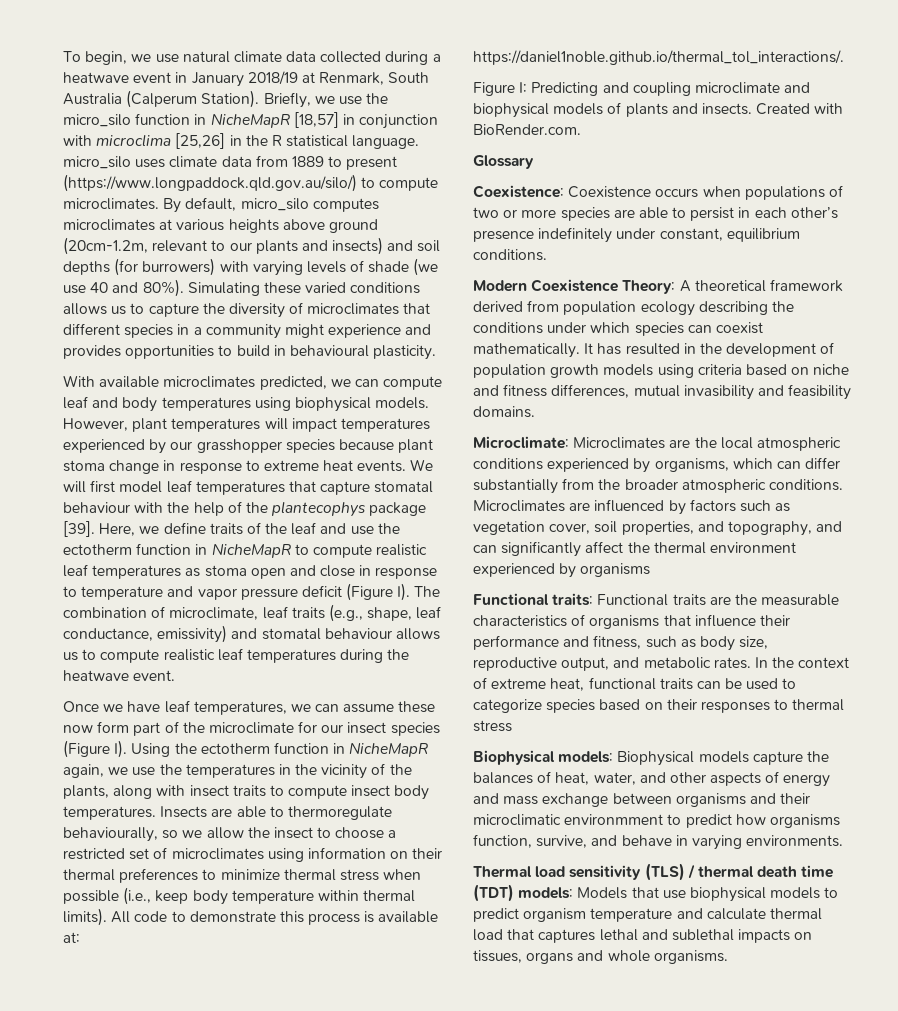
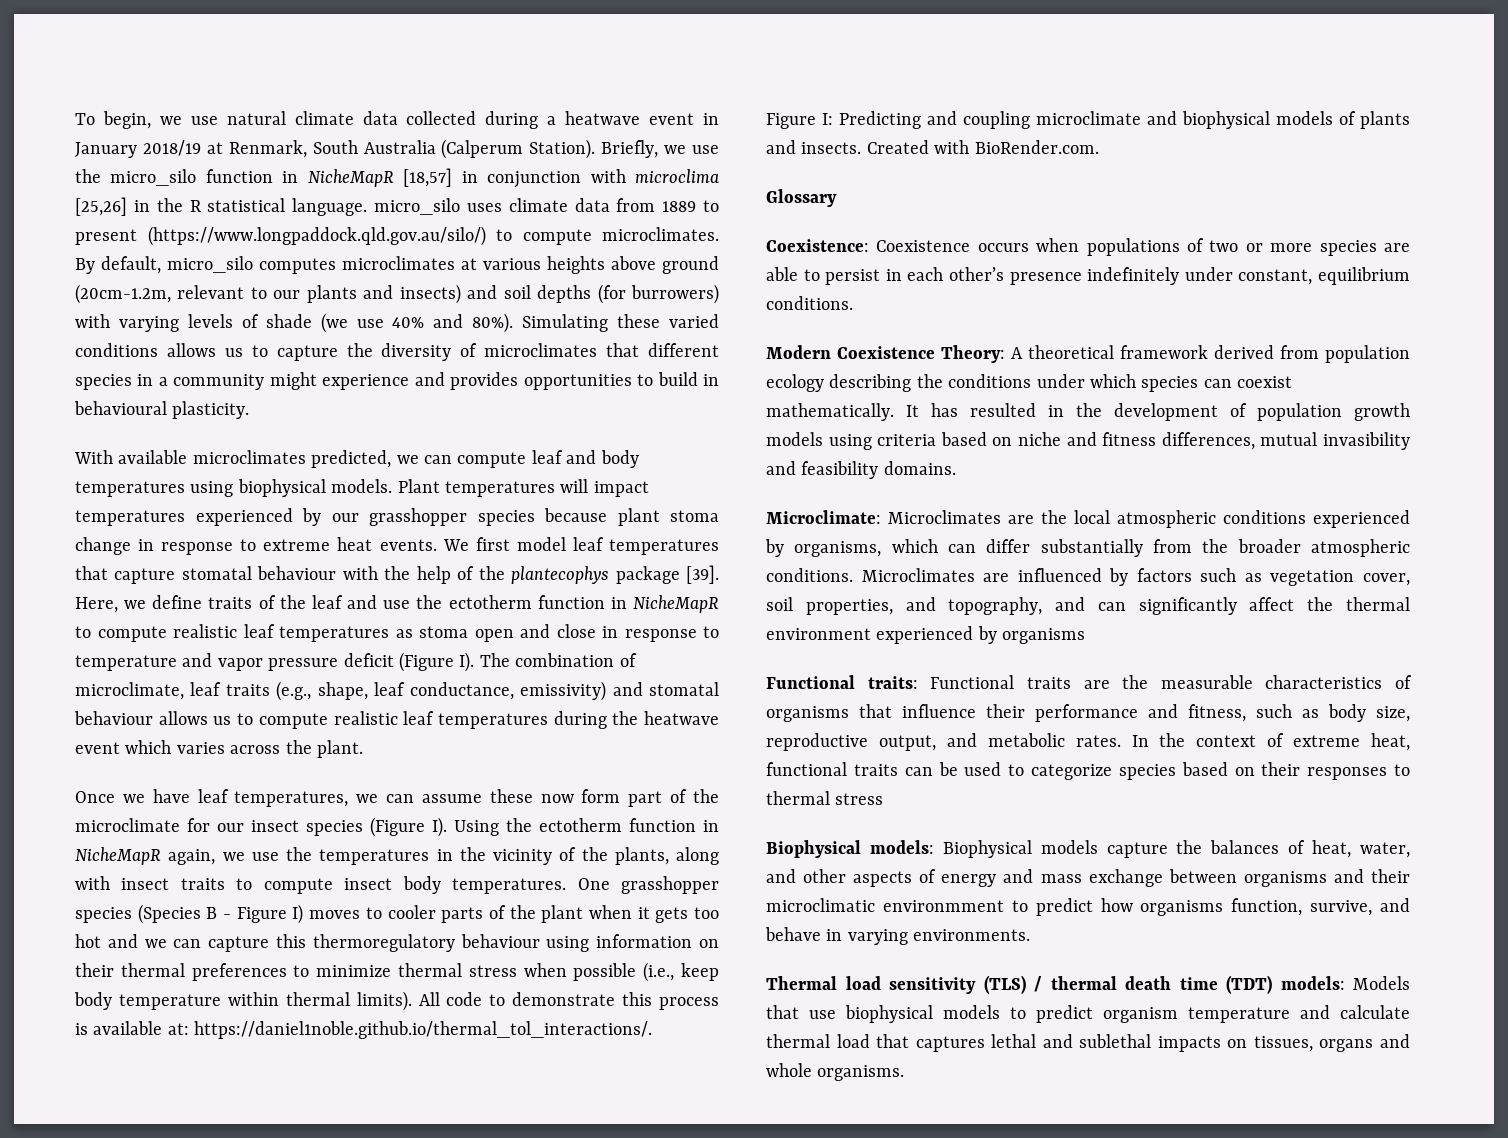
- By default, micro_silo computes microclimates at various heights above ground (20cm-1.2m, relevant to our plants and insects) and soil depths (for burrowers) with varying levels of shade (we use 40 and 80%).
+ By default, micro_silo computes microclimates at various heights above ground (20cm-1.2m, relevant to our plants and insects) and soil depths (for burrowers) with varying levels of shade (we use 40% and 80%).
- However, plant temperatures will impact temperatures experienced by our grasshopper species because plant stoma change in response to extreme heat events.
+ Plant temperatures will impact temperatures experienced by our grasshopper species because plant stoma change in response to extreme heat events.
- We will first model leaf temperatures that capture stomatal behaviour with the help of the plantecophys package [39].
+ We first model leaf temperatures that capture stomatal behaviour with the help of the plantecophys package [39].
- Here, we define traits of the leaf and use the ectotherm function in NicheMapR to compute realistic leaf temperatures as stoma open and close in response to temperature and vapor pressure deficit (Figure I). The combination of microclimate, leaf traits (e.g., shape, leaf conductance, emissivity) and stomatal behaviour allows us to compute realistic leaf temperatures during the heatwave event.
+ Here, we define traits of the leaf and use the ectotherm function in NicheMapR to compute realistic leaf temperatures as stoma open and close in response to temperature and vapor pressure deficit (Figure I). The combination of microclimate, leaf traits (e.g., shape, leaf conductance, emissivity) and stomatal behaviour allows us to compute realistic leaf temperatures during the heatwave event which varies across the plant.
- Insects are able to thermoregulate behaviourally, so we allow the insect to choose a restricted set of microclimates using information on their thermal preferences to minimize thermal stress when possible (i.e., keep body temperature within thermal limits).
+ One grasshopper species (Species B - Figure I) moves to cooler parts of the plant when it gets too hot and we can capture this thermoregulatory behaviour using information on their thermal preferences to minimize thermal stress when possible (i.e., keep body temperature within thermal limits).

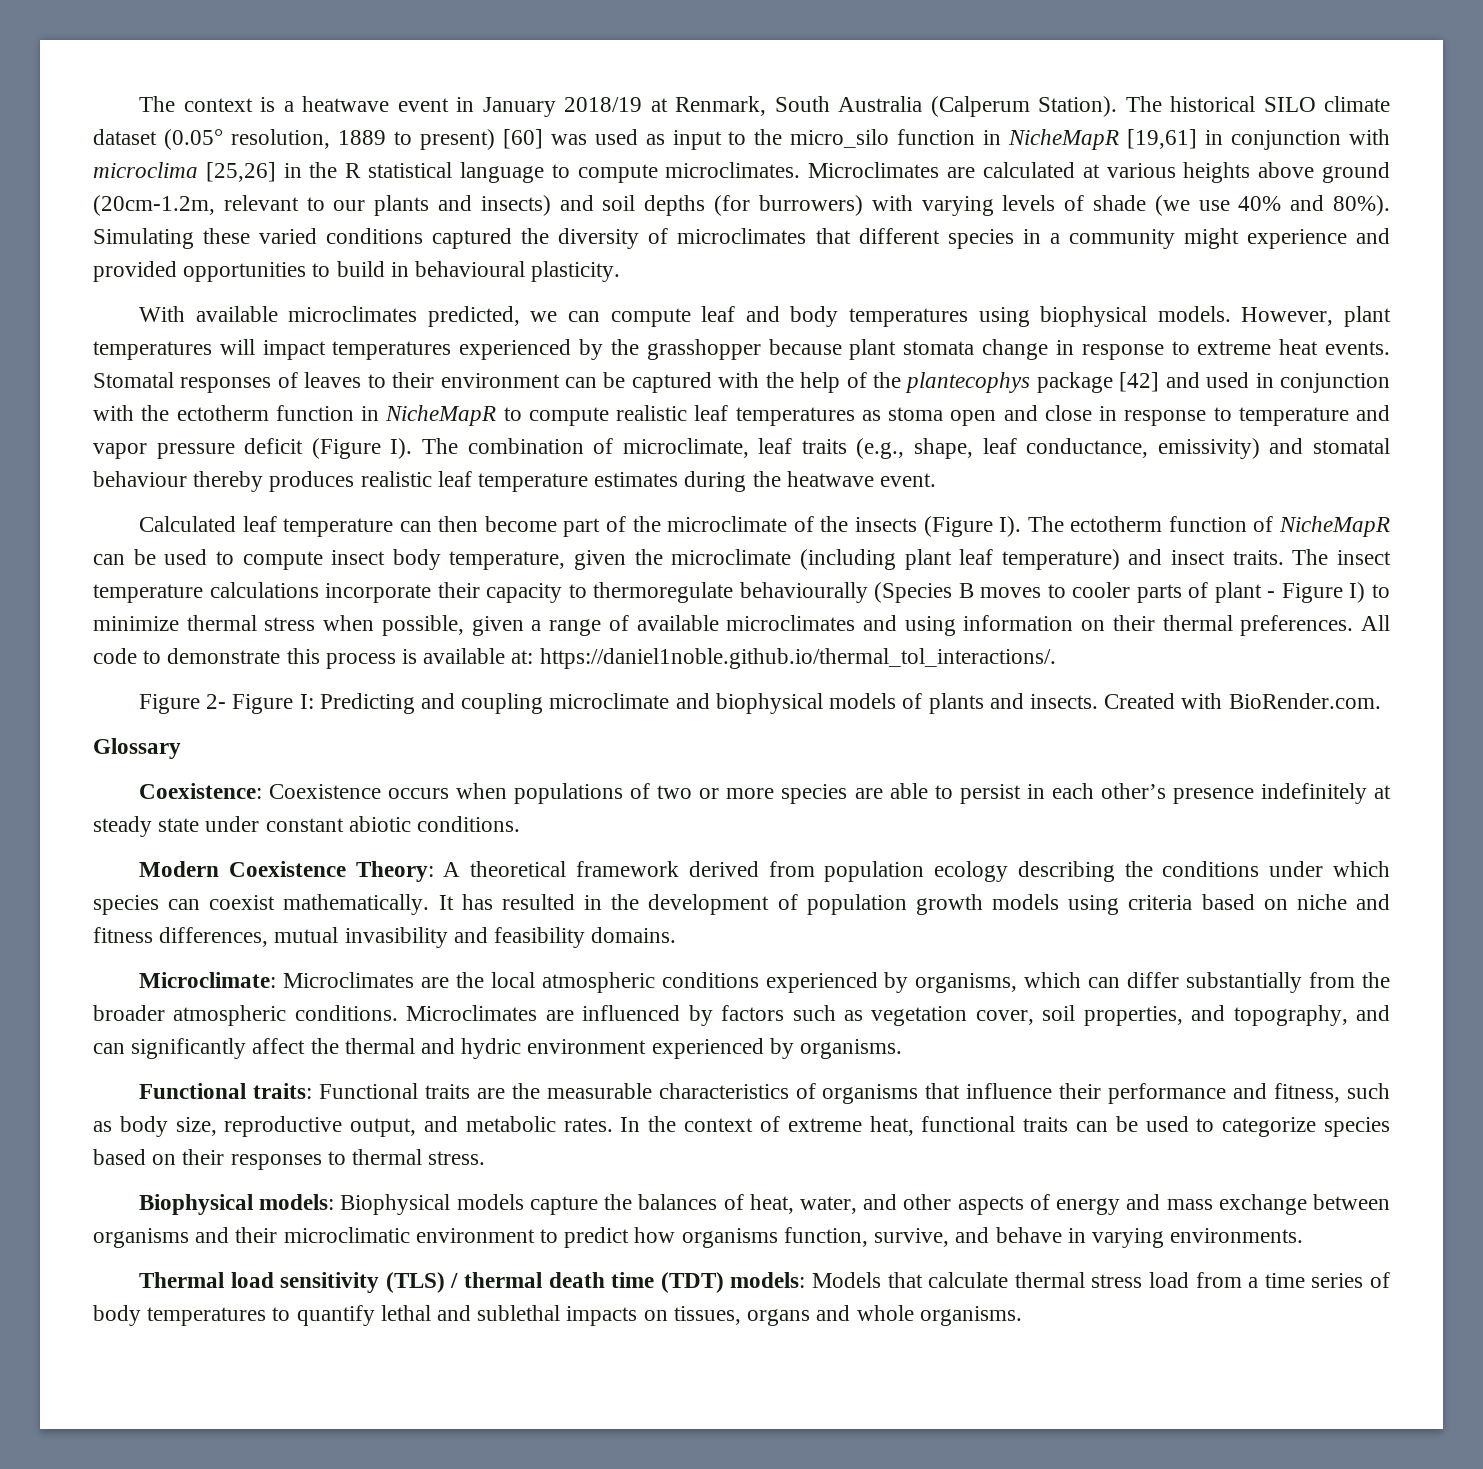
- To begin, we use natural climate data collected during a heatwave event in January 2018/19 at Renmark, South Australia (Calperum Station).
+ The context is a heatwave event in January 2018/19 at Renmark, South Australia (Calperum Station).
- Briefly, we use the micro_silo function in NicheMapR [18,57] in conjunction with microclima [25,26] in the R statistical language. micro_silo uses climate data from 1889 to present (https://www.longpaddock.qld.gov.au/silo/) to compute microclimates. By default, micro_silo computes microclimates at various heights above ground (20cm-1.2m, relevant to our plants and insects) and soil depths (for burrowers) with varying levels of shade (we use 40% and 80%).
+ The historical SILO climate dataset (0.05° resolution, 1889 to present) [60] was used as input to the micro_silo function in NicheMapR [19,61] in conjunction with microclima [25,26] in the R statistical language to compute microclimates. Microclimates are calculated at various heights above ground (20cm-1.2m, relevant to our plants and insects) and soil depths (for burrowers) with varying levels of shade (we use 40% and 80%).
- Simulating these varied conditions allows us to capture the diversity of microclimates that different species in a community might experience and provides opportunities to build in behavioural plasticity.
+ Simulating these varied conditions captured the diversity of microclimates that different species in a community might experience and provided opportunities to build in behavioural plasticity.
- Plant temperatures will impact temperatures experienced by our grasshopper species because plant stoma change in response to extreme heat events.
+ However, plant temperatures will impact temperatures experienced by the grasshopper because plant stomata change in response to extreme heat events.
- We first model leaf temperatures that capture stomatal behaviour with the help of the plantecophys package [39]. Here, we define traits of the leaf and use the ectotherm function in NicheMapR to compute realistic leaf temperatures as stoma open and close in response to temperature and vapor pressure deficit (Figure I). The combination of microclimate, leaf traits (e.g., shape, leaf conductance, emissivity) and stomatal behaviour allows us to compute realistic leaf temperatures during the heatwave event which varies across the plant.
- Once we have leaf temperatures, we can assume these now form part of the microclimate for our insect species (Figure I). Using the ectotherm function in NicheMapR again, we use the temperatures in the vicinity of the plants, along with insect traits to compute insect body temperatures. One grasshopper species (Species B - Figure I) moves to cooler parts of the plant when it gets too hot and we can capture this thermoregulatory behaviour using information on their thermal preferences to minimize thermal stress when possible (i.e., keep body temperature within thermal limits).
+ Stomatal responses of leaves to their environment can be captured with the help of the plantecophys package [42] and used in conjunction with the ectotherm function in NicheMapR to compute realistic leaf temperatures as stoma open and close in response to temperature and vapor pressure deficit (Figure I). The combination of microclimate, leaf traits (e.g., shape, leaf conductance, emissivity) and stomatal behaviour thereby produces realistic leaf temperature estimates during the heatwave event.
+ Calculated leaf temperature can then become part of the microclimate of the insects (Figure I). The ectotherm function of NicheMapR can be used to compute insect body temperature, given the microclimate (including plant leaf temperature) and insect traits. The insect temperature calculations incorporate their capacity to thermoregulate behaviourally (Species B moves to cooler parts of plant - Figure I) to minimize thermal stress when possible, given a range of available microclimates and using information on their thermal preferences.
- Figure I: Predicting and coupling microclimate and biophysical models of plants and insects.
+ Figure 2- Figure I: Predicting and coupling microclimate and biophysical models of plants and insects.
- Coexistence: Coexistence occurs when populations of two or more species are able to persist in each other’s presence indefinitely under constant, equilibrium conditions.
+ Coexistence: Coexistence occurs when populations of two or more species are able to persist in each other’s presence indefinitely at steady state under constant abiotic conditions.
- Microclimates are influenced by factors such as vegetation cover, soil properties, and topography, and can significantly affect the thermal environment experienced by organisms
+ Microclimates are influenced by factors such as vegetation cover, soil properties, and topography, and can significantly affect the thermal and hydric environment experienced by organisms.
- In the context of extreme heat, functional traits can be used to categorize species based on their responses to thermal stress
+ In the context of extreme heat, functional traits can be used to categorize species based on their responses to thermal stress.
- Biophysical models: Biophysical models capture the balances of heat, water, and other aspects of energy and mass exchange between organisms and their microclimatic environmment to predict how organisms function, survive, and behave in varying environments.
+ Biophysical models: Biophysical models capture the balances of heat, water, and other aspects of energy and mass exchange between organisms and their microclimatic environment to predict how organisms function, survive, and behave in varying environments.
- Thermal load sensitivity (TLS) / thermal death time (TDT) models: Models that use biophysical models to predict organism temperature and calculate thermal load that captures lethal and sublethal impacts on tissues, organs and whole organisms.
+ Thermal load sensitivity (TLS) / thermal death time (TDT) models: Models that calculate thermal stress load from a time series of body temperatures to quantify lethal and sublethal impacts on tissues, organs and whole organisms.

